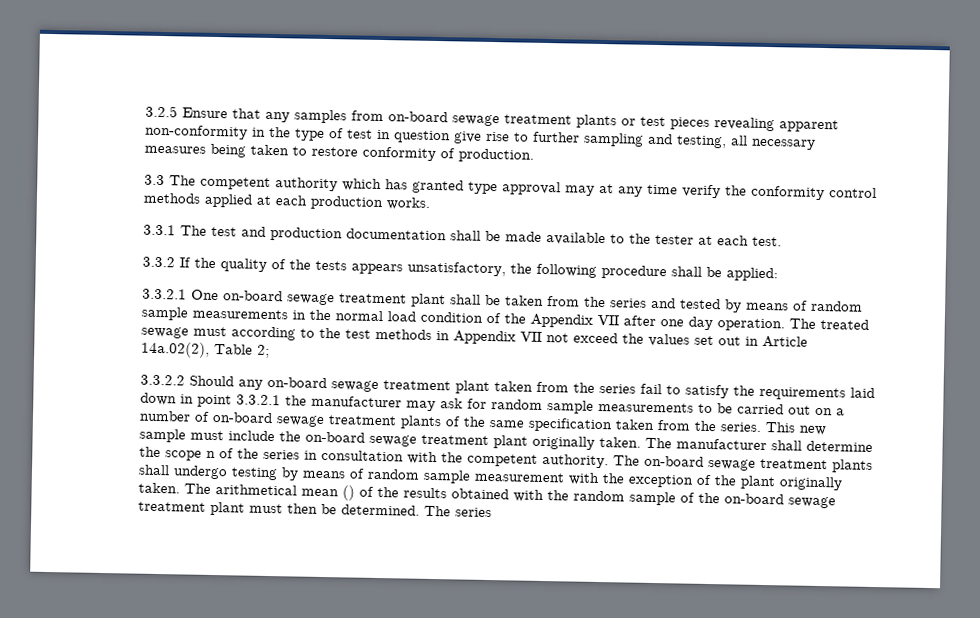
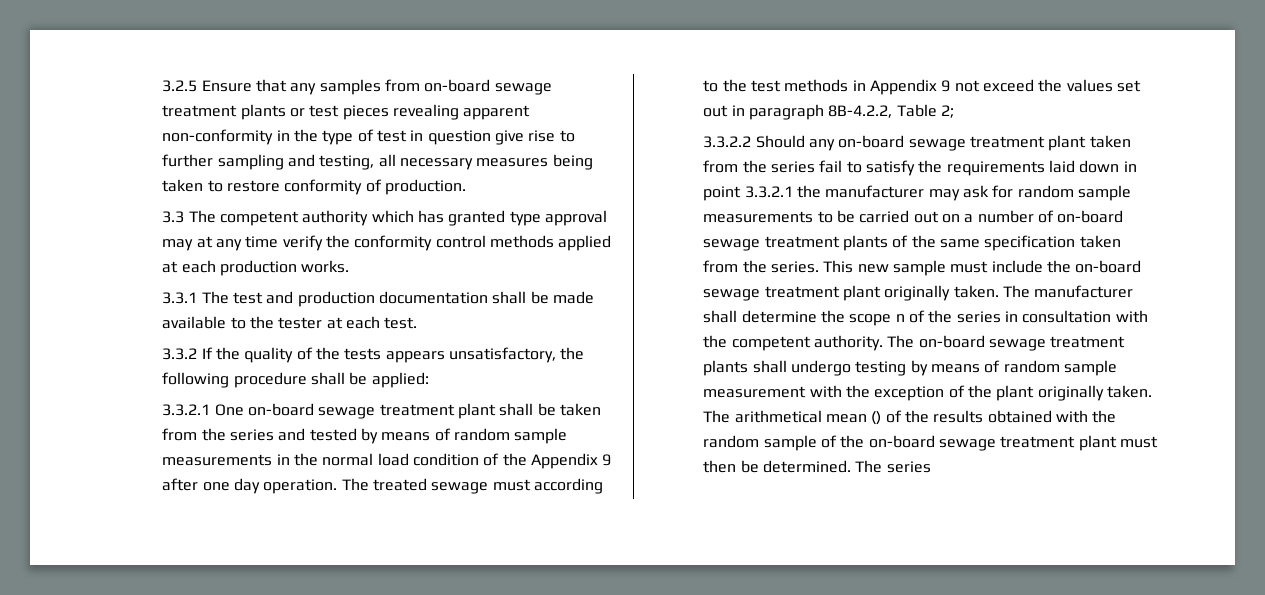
- 3.3.2.1 One on-board sewage treatment plant shall be taken from the series and tested by means of random sample measurements in the normal load condition of the Appendix VII after one day operation.
+ 3.3.2.1 One on-board sewage treatment plant shall be taken from the series and tested by means of random sample measurements in the normal load condition of the Appendix 9 after one day operation.
- The treated sewage must according to the test methods in Appendix VII not exceed the values set out in Article 14a.02(2), Table 2;
+ The treated sewage must according to the test methods in Appendix 9 not exceed the values set out in paragraph 8B-4.2.2, Table 2;

